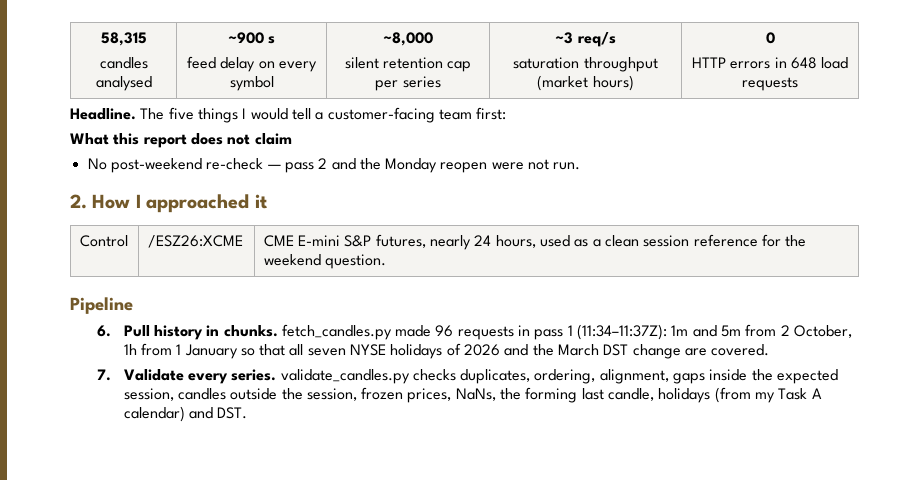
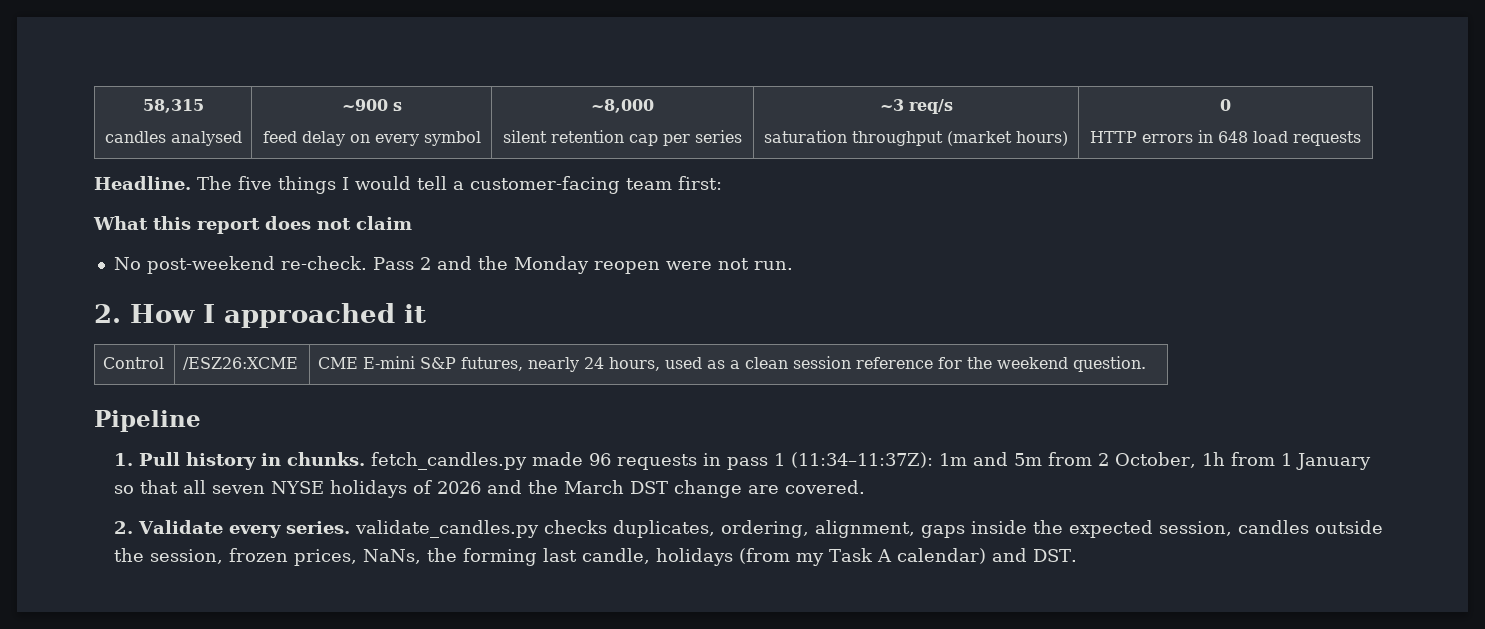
- No post-weekend re-check — pass 2 and the Monday reopen were not run.
+ No post-weekend re-check. Pass 2 and the Monday reopen were not run.
- 6. Pull history in chunks. fetch_candles.py made 96 requests in pass 1 (11:34–11:37Z): 1m and 5m from 2 October, 1h from 1 January so that all seven NYSE holidays of 2026 and the March DST change are covered.
+ 1. Pull history in chunks. fetch_candles.py made 96 requests in pass 1 (11:34–11:37Z): 1m and 5m from 2 October, 1h from 1 January so that all seven NYSE holidays of 2026 and the March DST change are covered.
- 7. Validate every series. validate_candles.py checks duplicates, ordering, alignment, gaps inside the expected session, candles outside the session, frozen prices, NaNs, the forming last candle, holidays (from my Task A calendar) and DST.
+ 2. Validate every series. validate_candles.py checks duplicates, ordering, alignment, gaps inside the expected session, candles outside the session, frozen prices, NaNs, the forming last candle, holidays (from my Task A calendar) and DST.

